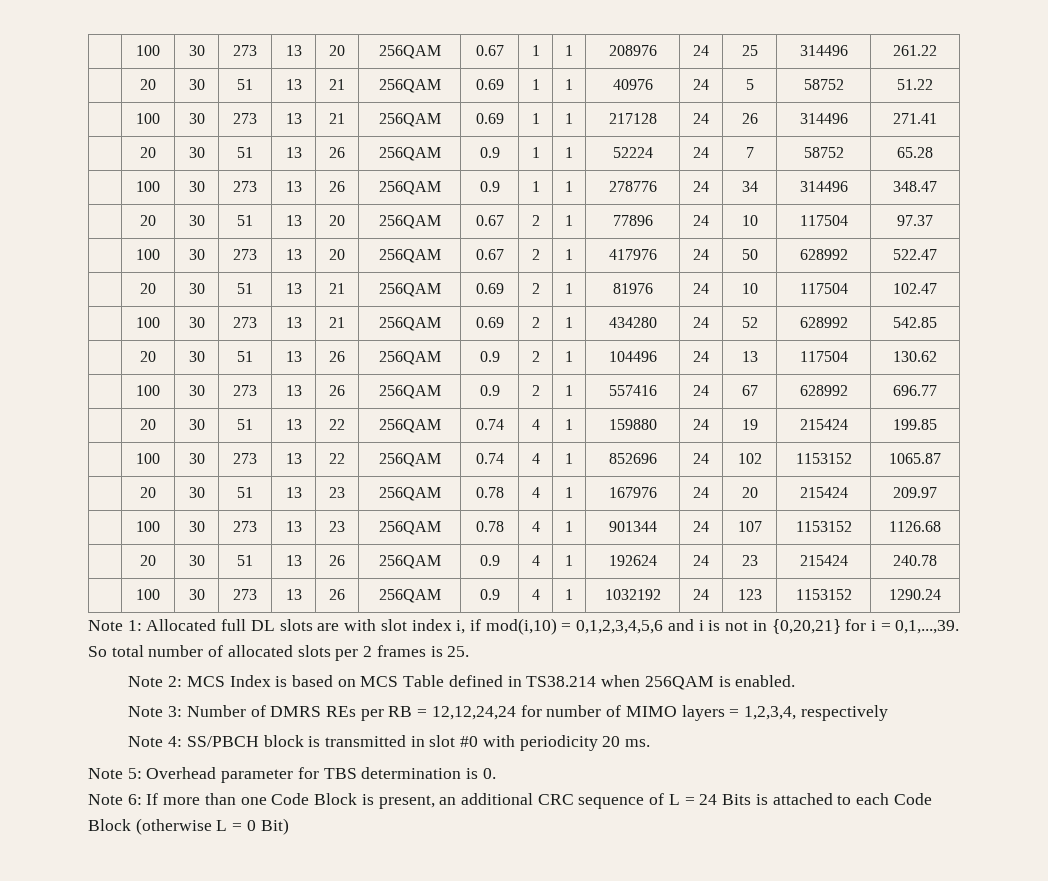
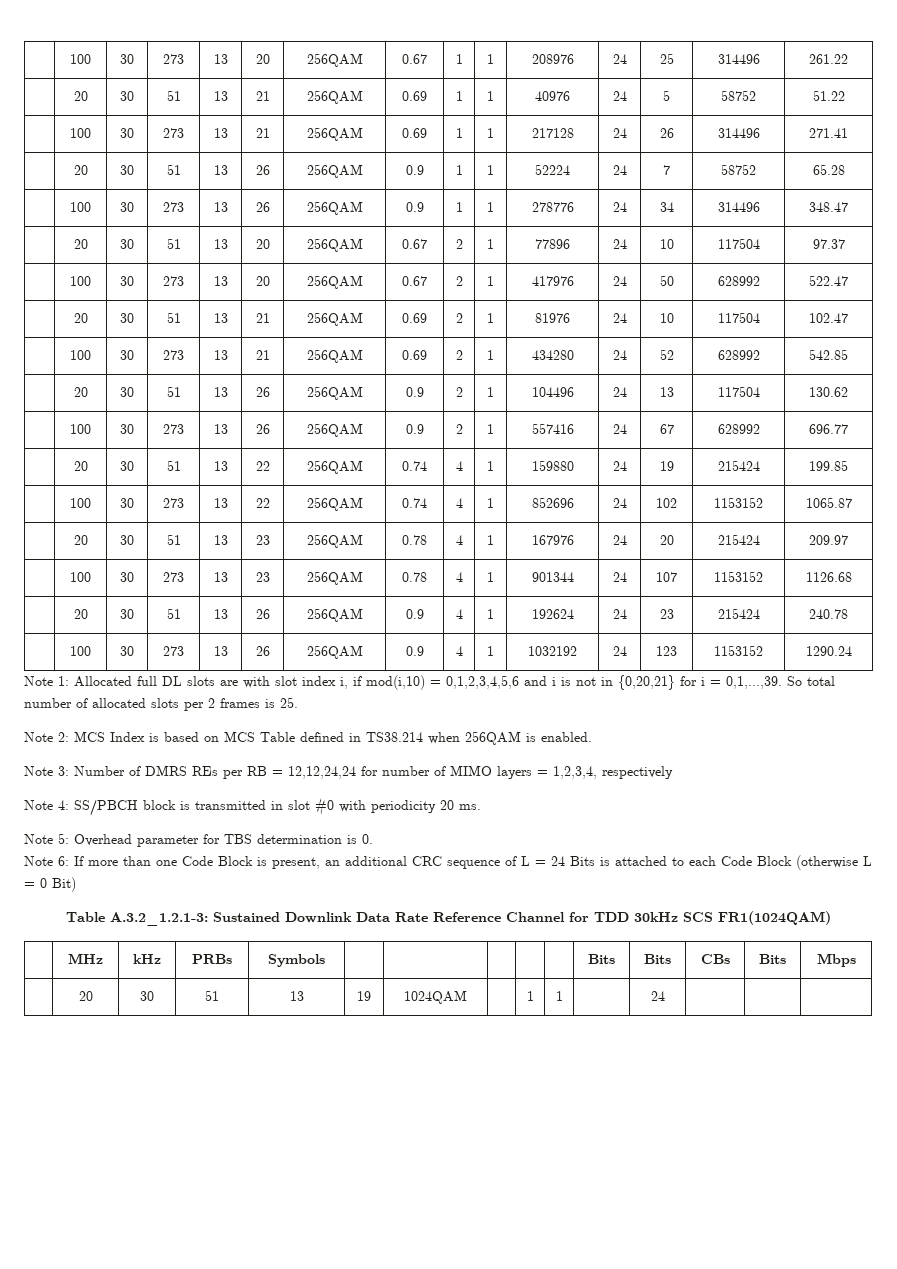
+ Table A.3.2_1.2.1-3: Sustained Downlink Data Rate Reference Channel for TDD 30kHz SCS FR1(1024QAM)
+ | MHz | kHz | PRBs | Symbols | | | | | | Bits | Bits | CBs | Bits | Mbps
+ | 20 | 30 | 51 | 13 | 19 | 1024QAM | | 1 | 1 | | 24 | | |

